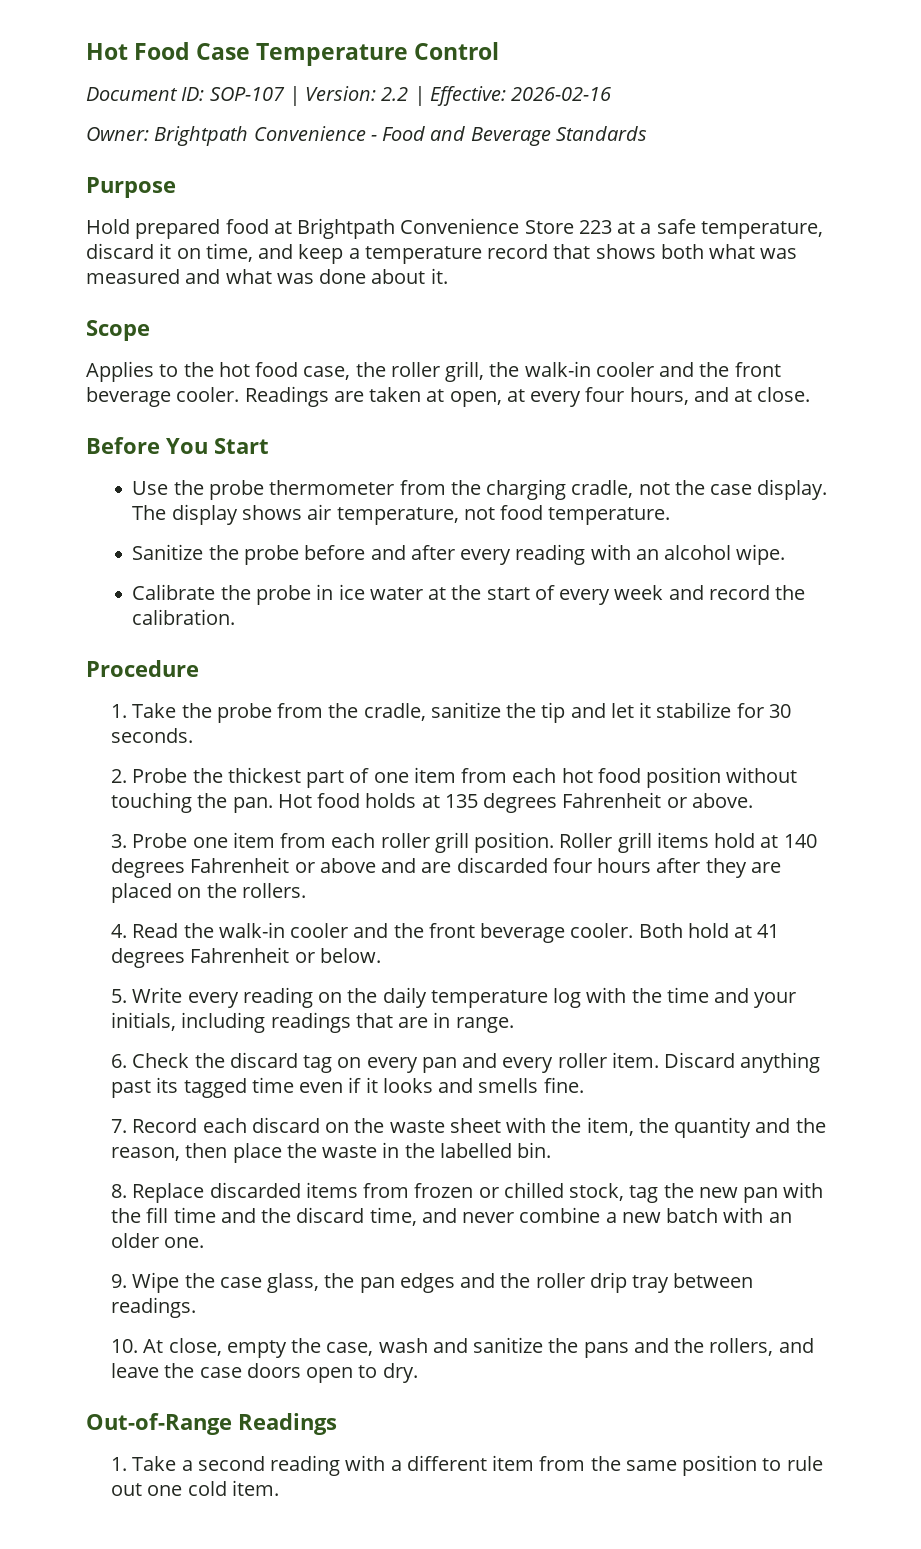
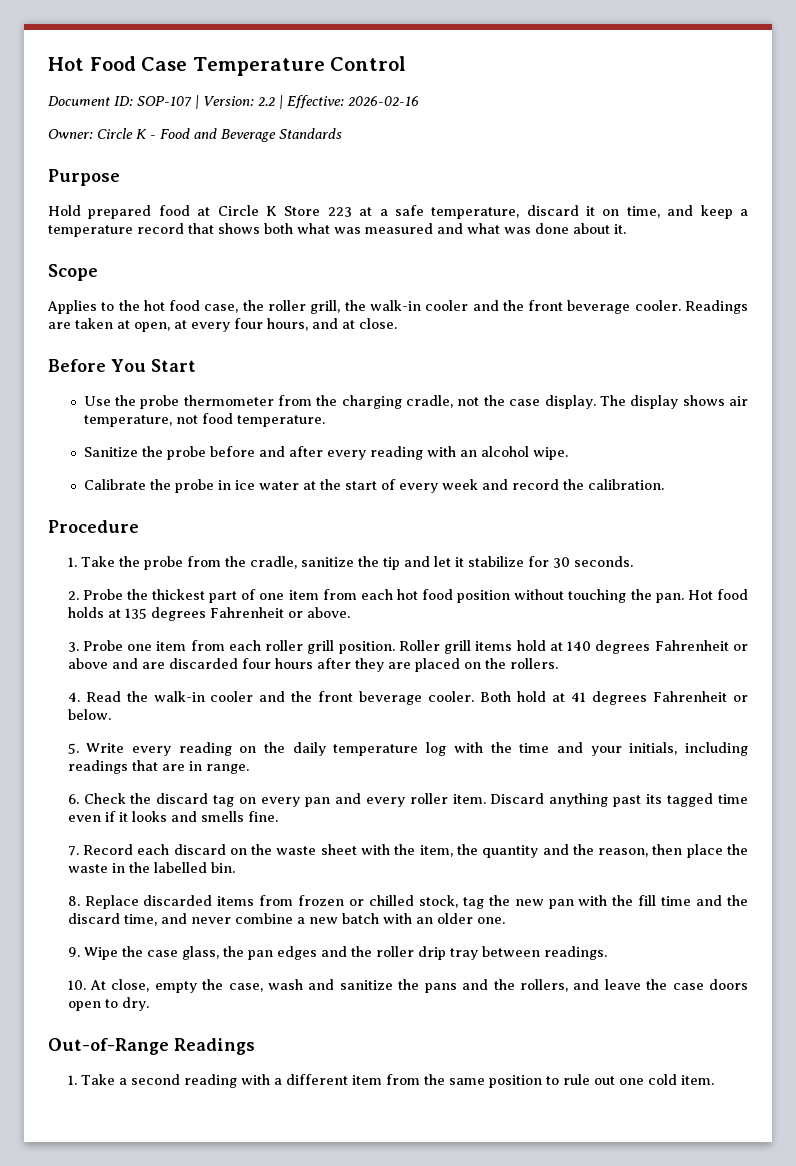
- Owner: Brightpath Convenience - Food and Beverage Standards
+ Owner: Circle K - Food and Beverage Standards
- Hold prepared food at Brightpath Convenience Store 223 at a safe temperature, discard it on time, and keep a temperature record that shows both what was measured and what was done about it.
+ Hold prepared food at Circle K Store 223 at a safe temperature, discard it on time, and keep a temperature record that shows both what was measured and what was done about it.

